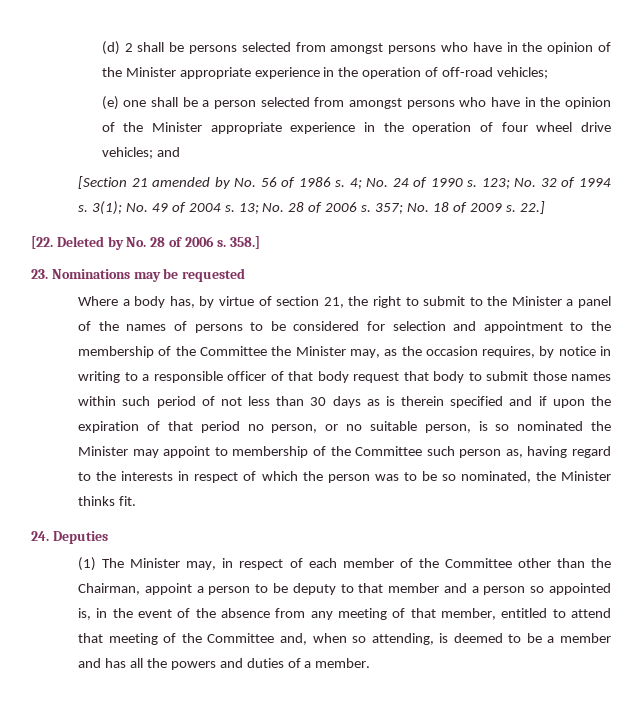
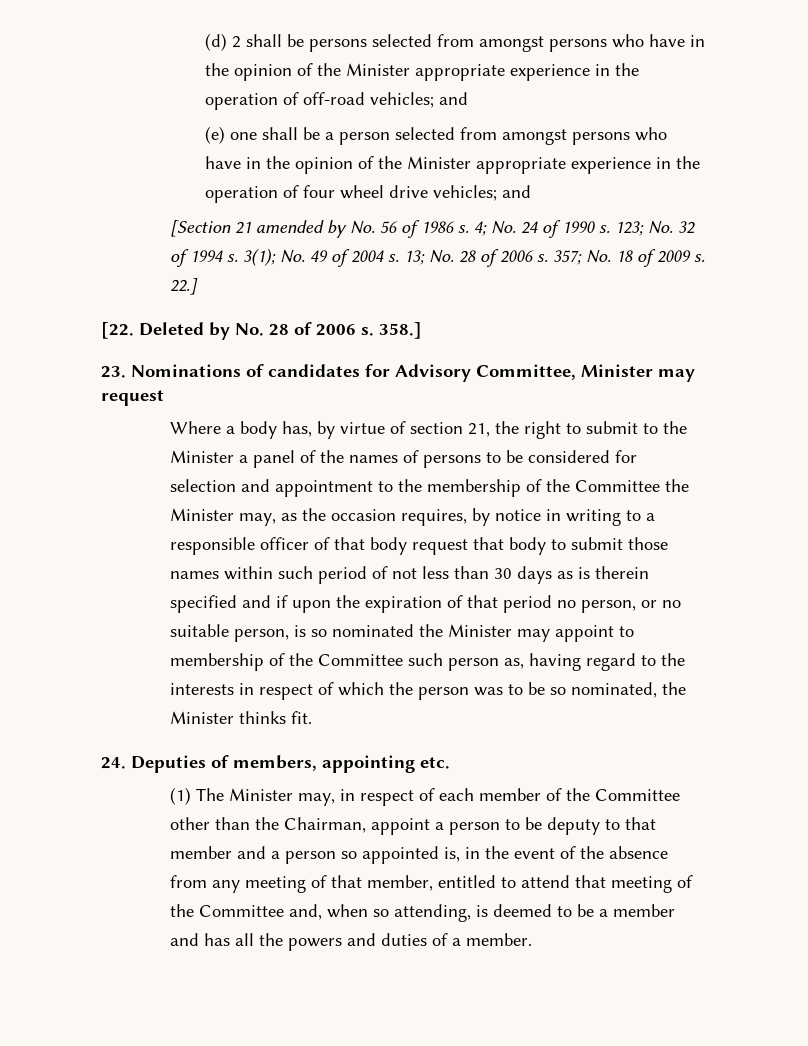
- (d) 2 shall be persons selected from amongst persons who have in the opinion of the Minister appropriate experience in the operation of off-road vehicles;
+ (d) 2 shall be persons selected from amongst persons who have in the opinion of the Minister appropriate experience in the operation of off-road vehicles; and
- 23. Nominations may be requested
+ 23. Nominations of candidates for Advisory Committee, Minister may request
- 24. Deputies
+ 24. Deputies of members, appointing etc.

